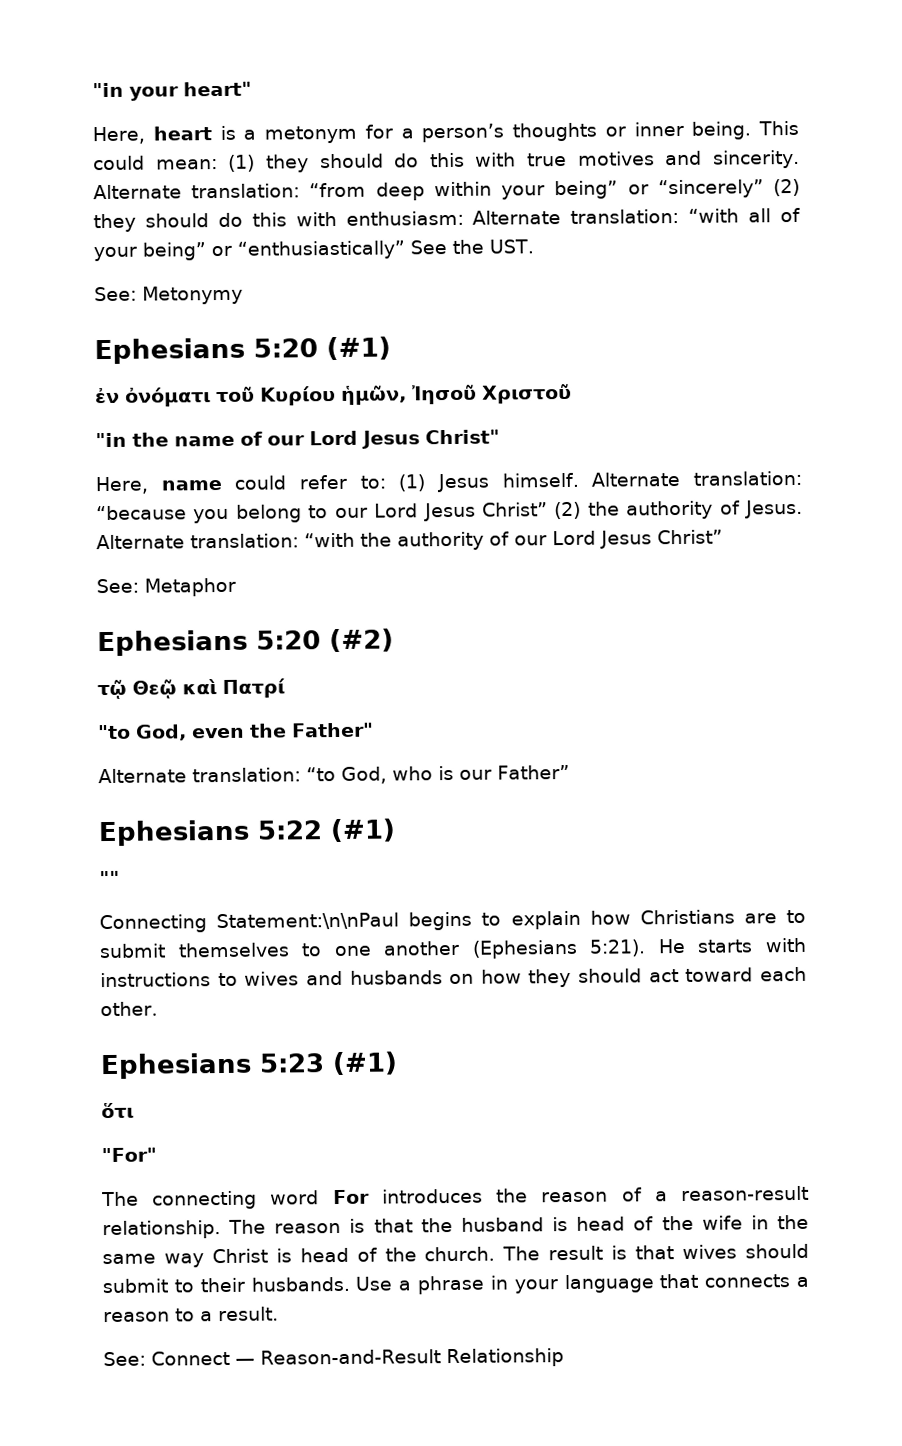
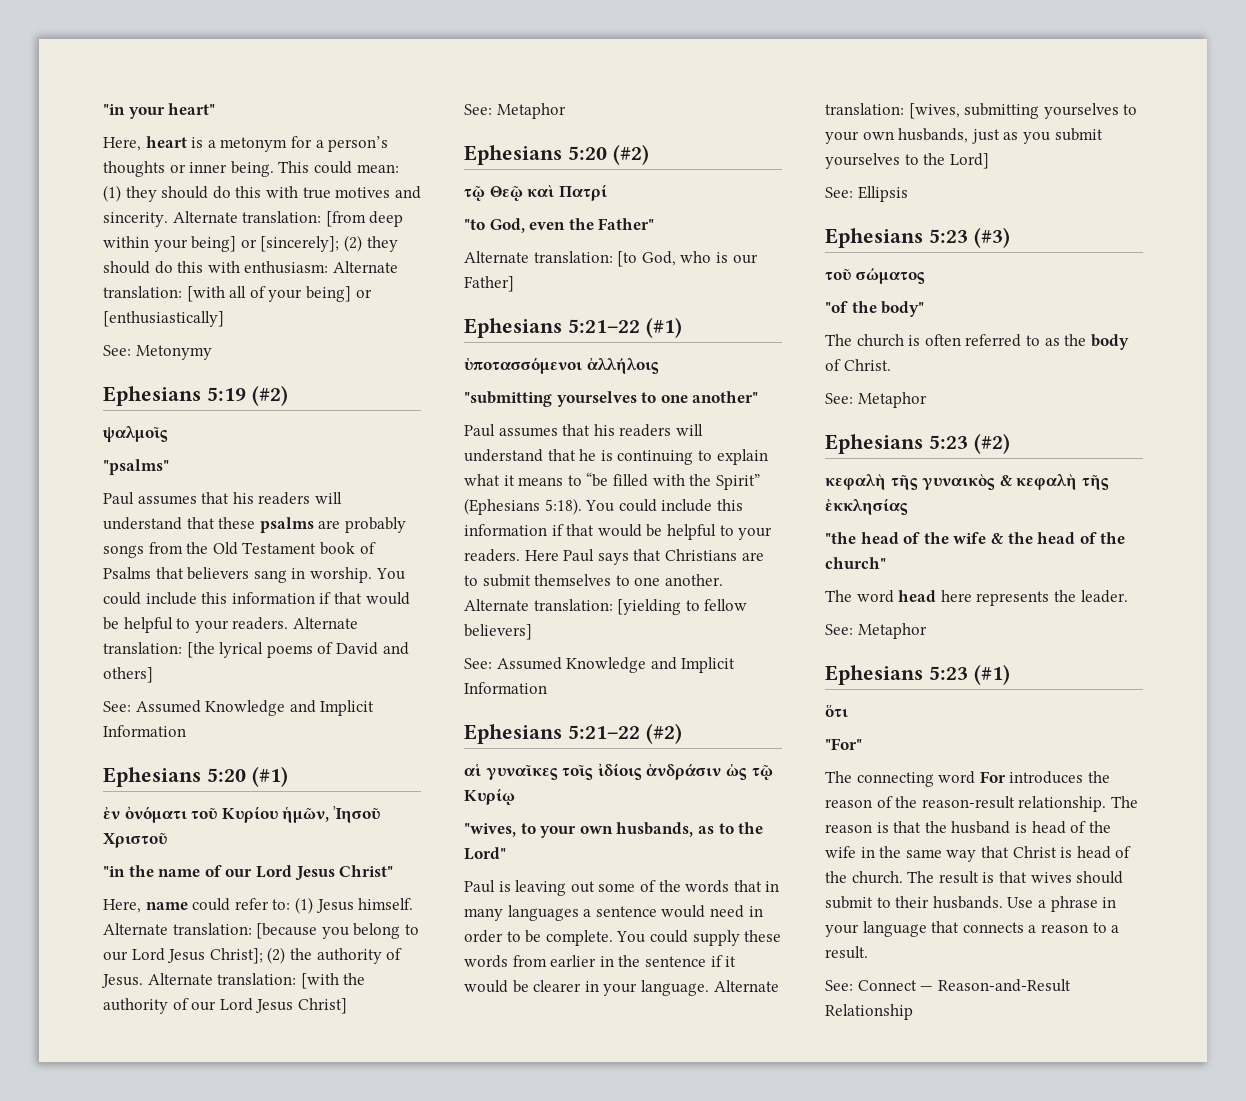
- Alternate translation: “from deep within your being” or “sincerely” (2) they should do this with enthusiasm: Alternate translation: “with all of your being” or “enthusiastically” See the UST.
+ Alternate translation: [from deep within your being] or [sincerely]; (2) they should do this with enthusiasm: Alternate translation: [with all of your being] or [enthusiastically]
  See: Metonymy
+ Ephesians 5:19 (#2)
+ ψαλμοῖς
+ "psalms"
+ Paul assumes that his readers will understand that these psalms are probably songs from the Old Testament book of Psalms that believers sang in worship. You could include this information if that would be helpful to your readers. Alternate translation: [the lyrical poems of David and others]
+ See: Assumed Knowledge and Implicit Information
- Alternate translation: “because you belong to our Lord Jesus Christ” (2) the authority of Jesus.
+ Alternate translation: [because you belong to our Lord Jesus Christ]; (2) the authority of Jesus.
- Alternate translation: “with the authority of our Lord Jesus Christ”
+ Alternate translation: [with the authority of our Lord Jesus Christ]
- Alternate translation: “to God, who is our Father”
- Ephesians 5:22 (#1)
- ""
- Connecting Statement:\n\nPaul begins to explain how Christians are to submit themselves to one another (Ephesians 5:21). He starts with instructions to wives and husbands on how they should act toward each other.
+ Alternate translation: [to God, who is our Father]
+ Ephesians 5:21–22 (#1)
+ ὑποτασσόμενοι ἀλλήλοις
+ "submitting yourselves to one another"
+ Paul assumes that his readers will understand that he is continuing to explain what it means to “be filled with the Spirit” (Ephesians 5:18). You could include this information if that would be helpful to your readers. Here Paul says that Christians are to submit themselves to one another. Alternate translation: [yielding to fellow believers]
+ See: Assumed Knowledge and Implicit Information
+ Ephesians 5:21–22 (#2)
+ αἱ γυναῖκες τοῖς ἰδίοις ἀνδράσιν ὡς τῷ Κυρίῳ
+ "wives, to your own husbands, as to the Lord"
+ Paul is leaving out some of the words that in many languages a sentence would need in order to be complete. You could supply these words from earlier in the sentence if it would be clearer in your language. Alternate translation: [wives, submitting yourselves to your own husbands, just as you submit yourselves to the Lord]
+ See: Ellipsis
+ Ephesians 5:23 (#3)
+ τοῦ σώματος
+ "of the body"
+ The church is often referred to as the body of Christ.
+ See: Metaphor
+ Ephesians 5:23 (#2)
+ κεφαλὴ τῆς γυναικὸς & κεφαλὴ τῆς ἐκκλησίας
+ "the head of the wife & the head of the church"
+ The word head here represents the leader.
+ See: Metaphor
- The connecting word For introduces the reason of a reason-result relationship.
+ The connecting word For introduces the reason of the reason-result relationship.
- The reason is that the husband is head of the wife in the same way Christ is head of the church.
+ The reason is that the husband is head of the wife in the same way that Christ is head of the church.

